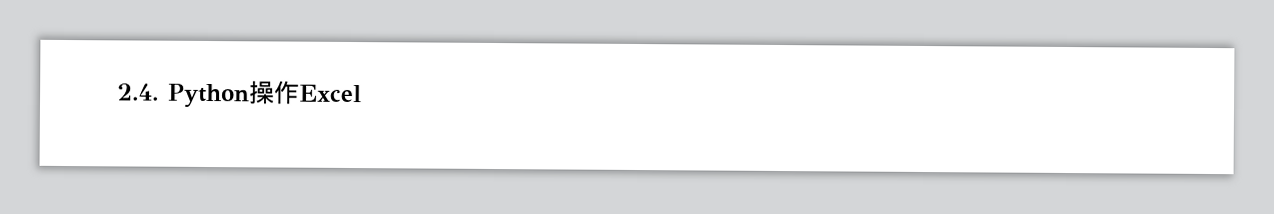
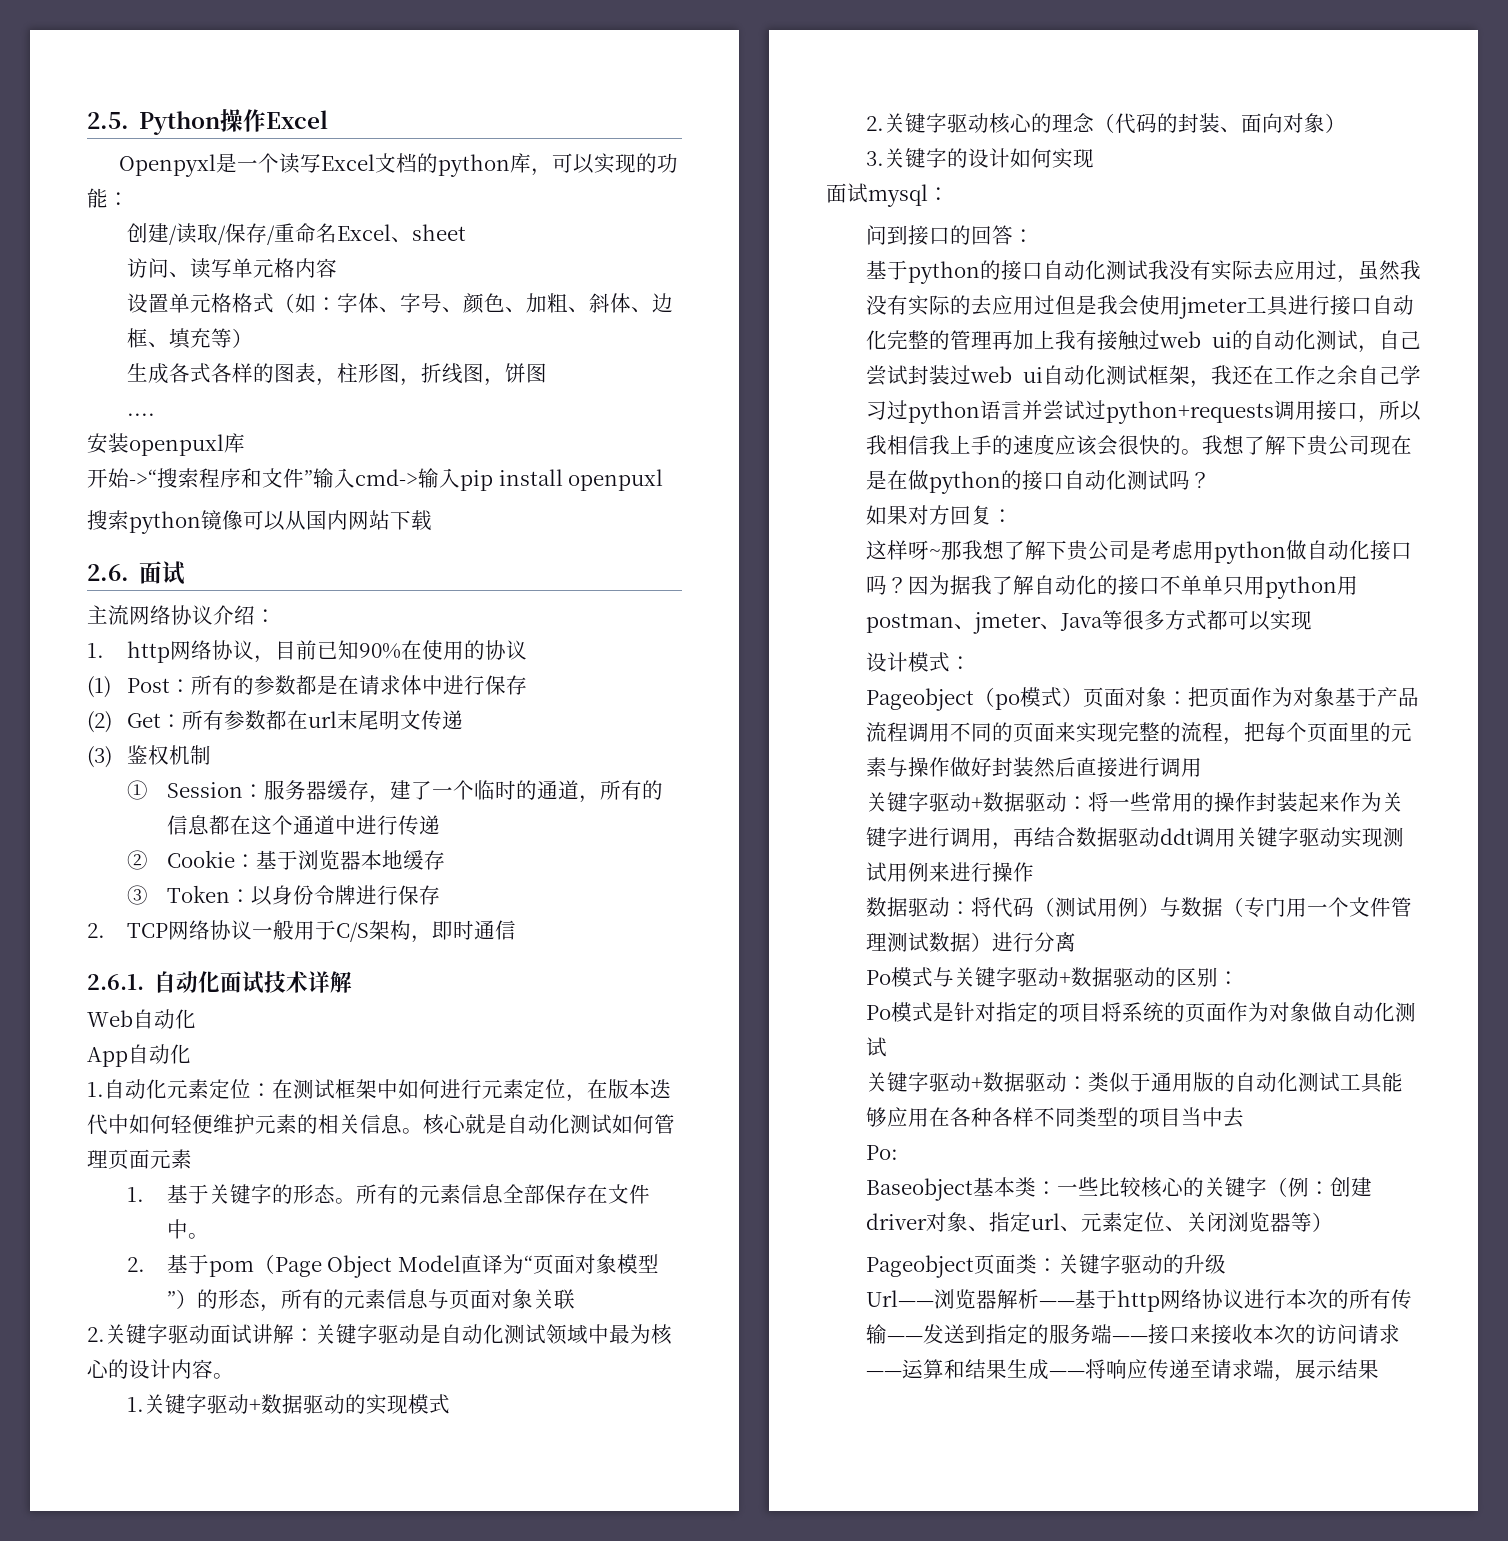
- 2.4. Python操作Excel
+ 2.5. Python操作Excel
+ Openpyxl是一个读写Excel文档的python库，可以实现的功能：
+ 创建/读取/保存/重命名Excel、sheet
+ 访问、读写单元格内容
+ 设置单元格格式（如：字体、字号、颜色、加粗、斜体、边框、填充等）
+ 生成各式各样的图表，柱形图，折线图，饼图
+ ....
+ 安装openpuxl库
+ 开始->“搜索程序和文件”输入cmd->输入pip install openpuxl
+ 搜索python镜像可以从国内网站下载
+ 2.6.面试
+ 主流网络协议介绍：
+ 1. http网络协议，目前已知90%在使用的协议
+ (1) Post：所有的参数都是在请求体中进行保存
+ (2) Get：所有参数都在url末尾明文传递
+ (3)鉴权机制
+ ① Session：服务器缓存，建了一个临时的通道，所有的信息都在这个通道中进行传递
+ ② Cookie：基于浏览器本地缓存
+ ③ Token：以身份令牌进行保存
+ 2. TCP网络协议一般用于C/S架构，即时通信
+ 2.6.1.自动化面试技术详解
+ Web自动化
+ App自动化
+ 1.自动化元素定位：在测试框架中如何进行元素定位，在版本迭代中如何轻便维护元素的相关信息。核心就是自动化测试如何管理页面元素
+ 1.基于关键字的形态。所有的元素信息全部保存在文件中。
+ 2.基于pom（Page Object Model直译为“页面对象模型”）的形态，所有的元素信息与页面对象关联
+ 2.关键字驱动面试讲解：关键字驱动是自动化测试领域中最为核心的设计内容。
+ 1.关键字驱动+数据驱动的实现模式
+ 2.关键字驱动核心的理念（代码的封装、面向对象）
+ 3.关键字的设计如何实现
+ 面试mysql：
+ 问到接口的回答：
+ 基于python的接口自动化测试我没有实际去应用过，虽然我没有实际的去应用过但是我会使用jmeter工具进行接口自动化完整的管理再加上我有接触过web ui的自动化测试，自己尝试封装过web ui自动化测试框架，我还在工作之余自己学习过python语言并尝试过python+requests调用接口，所以我相信我上手的速度应该会很快的。我想了解下贵公司现在是在做python的接口自动化测试吗？
+ 如果对方回复：
+ 这样呀~那我想了解下贵公司是考虑用python做自动化接口吗？因为据我了解自动化的接口不单单只用python用postman、jmeter、Java等很多方式都可以实现
+ 设计模式：
+ Pageobject（po模式）页面对象：把页面作为对象基于产品流程调用不同的页面来实现完整的流程，把每个页面里的元素与操作做好封装然后直接进行调用
+ 关键字驱动+数据驱动：将一些常用的操作封装起来作为关键字进行调用，再结合数据驱动ddt调用关键字驱动实现测试用例来进行操作
+ 数据驱动：将代码（测试用例）与数据（专门用一个文件管理测试数据）进行分离
+ Po模式与关键字驱动+数据驱动的区别：
+ Po模式是针对指定的项目将系统的页面作为对象做自动化测试
+ 关键字驱动+数据驱动：类似于通用版的自动化测试工具能够应用在各种各样不同类型的项目当中去
+ Po:
+ Baseobject基本类：一些比较核心的关键字（例：创建driver对象、指定url、元素定位、关闭浏览器等）
+ Pageobject页面类：关键字驱动的升级
+ Url——浏览器解析——基于http网络协议进行本次的所有传输——发送到指定的服务端——接口来接收本次的访问请求——运算和结果生成——将响应传递至请求端，展示结果

